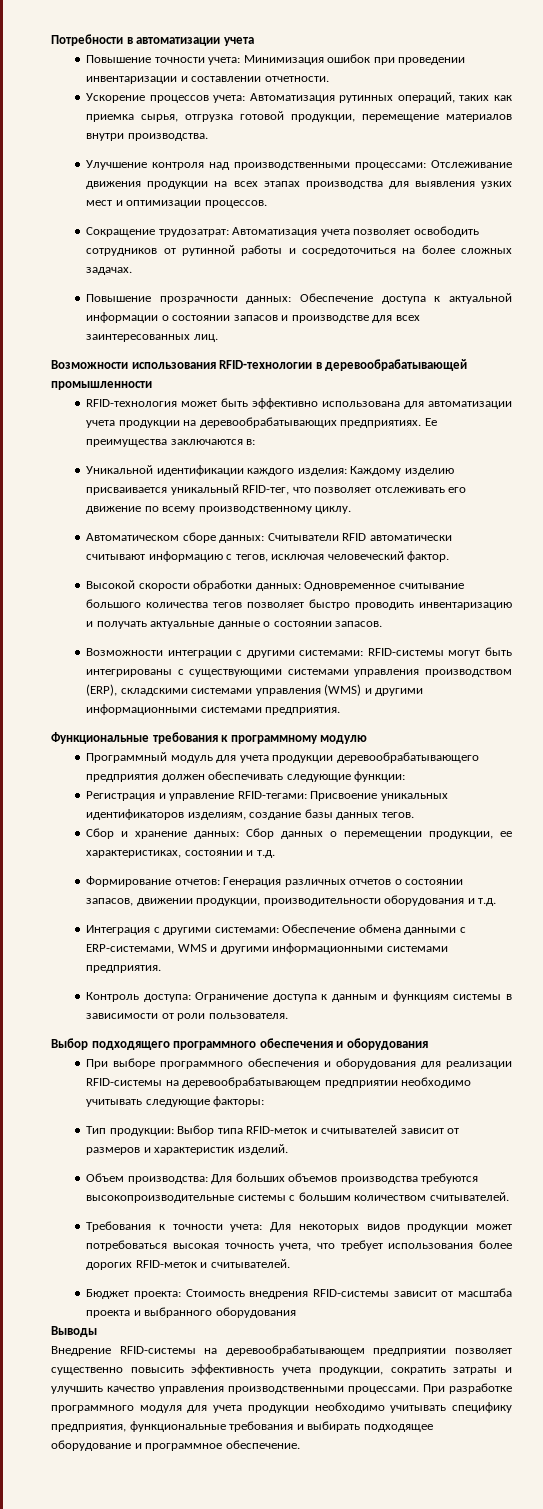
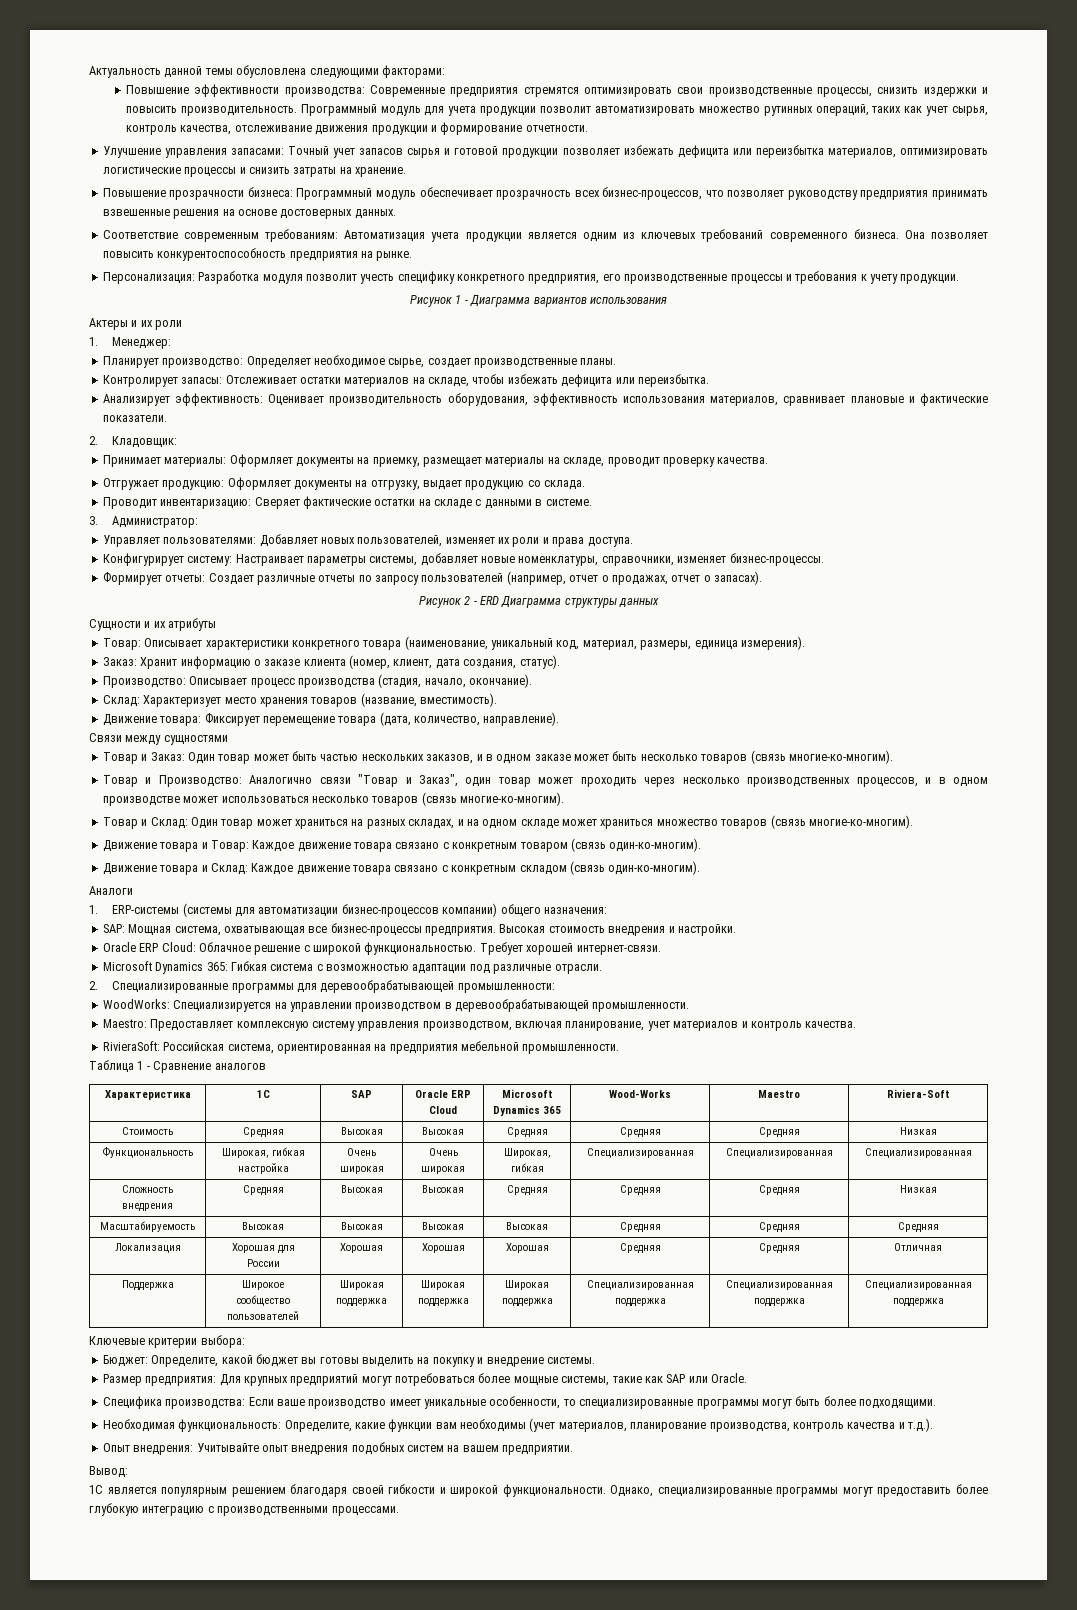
- Потребности в автоматизации учета
- Повышение точности учета: Минимизация ошибок при проведении инвентаризации и составлении отчетности.
- Ускорение процессов учета: Автоматизация рутинных операций, таких как приемка сырья, отгрузка готовой продукции, перемещение материалов внутри производства.
- Улучшение контроля над производственными процессами: Отслеживание движения продукции на всех этапах производства для выявления узких мест и оптимизации процессов.
- Сокращение трудозатрат: Автоматизация учета позволяет освободить сотрудников от рутинной работы и сосредоточиться на более сложных задачах.
- Повышение прозрачности данных: Обеспечение доступа к актуальной информации о состоянии запасов и производстве для всех заинтересованных лиц.
- Возможности использования RFID-технологии в деревообрабатывающей промышленности
- RFID-технология может быть эффективно использована для автоматизации учета продукции на деревообрабатывающих предприятиях. Ее преимущества заключаются в:
- Уникальной идентификации каждого изделия: Каждому изделию присваивается уникальный RFID-тег, что позволяет отслеживать его движение по всему производственному циклу.
- Автоматическом сборе данных: Считыватели RFID автоматически считывают информацию с тегов, исключая человеческий фактор.
- Высокой скорости обработки данных: Одновременное считывание большого количества тегов позволяет быстро проводить инвентаризацию и получать актуальные данные о состоянии запасов.
- Возможности интеграции с другими системами: RFID-системы могут быть интегрированы с существующими системами управления производством (ERP), складскими системами управления (WMS) и другими информационными системами предприятия.
- Функциональные требования к программному модулю
- Программный модуль для учета продукции деревообрабатывающего предприятия должен обеспечивать следующие функции:
- Регистрация и управление RFID-тегами: Присвоение уникальных идентификаторов изделиям, создание базы данных тегов.
- Сбор и хранение данных: Сбор данных о перемещении продукции, ее характеристиках, состоянии и т.д.
- Формирование отчетов: Генерация различных отчетов о состоянии запасов, движении продукции, производительности оборудования и т.д.
- Интеграция с другими системами: Обеспечение обмена данными с ERP-системами, WMS и другими информационными системами предприятия.
- Контроль доступа: Ограничение доступа к данным и функциям системы в зависимости от роли пользователя.
- Выбор подходящего программного обеспечения и оборудования
- При выборе программного обеспечения и оборудования для реализации RFID-системы на деревообрабатывающем предприятии необходимо учитывать следующие факторы:
- Тип продукции: Выбор типа RFID-меток и считывателей зависит от размеров и характеристик изделий.
- Объем производства: Для больших объемов производства требуются высокопроизводительные системы с большим количеством считывателей.
- Требования к точности учета: Для некоторых видов продукции может потребоваться высокая точность учета, что требует использования более дорогих RFID-меток и считывателей.
- Бюджет проекта: Стоимость внедрения RFID-системы зависит от масштаба проекта и выбранного оборудования
- Выводы
- Внедрение RFID-системы на деревообрабатывающем предприятии позволяет существенно повысить эффективность учета продукции, сократить затраты и улучшить качество управления производственными процессами. При разработке программного модуля для учета продукции необходимо учитывать специфику предприятия, функциональные требования и выбирать подходящее оборудование и программное обеспечение.
+ Актуальность данной темы обусловлена следующими факторами:
+ Повышение эффективности производства: Современные предприятия стремятся оптимизировать свои производственные процессы, снизить издержки и повысить производительность. Программный модуль для учета продукции позволит автоматизировать множество рутинных операций, таких как учет сырья, контроль качества, отслеживание движения продукции и формирование отчетности.
+ Улучшение управления запасами: Точный учет запасов сырья и готовой продукции позволяет избежать дефицита или переизбытка материалов, оптимизировать логистические процессы и снизить затраты на хранение.
+ Повышение прозрачности бизнеса: Программный модуль обеспечивает прозрачность всех бизнес-процессов, что позволяет руководству предприятия принимать взвешенные решения на основе достоверных данных.
+ Соответствие современным требованиям: Автоматизация учета продукции является одним из ключевых требований современного бизнеса. Она позволяет повысить конкурентоспособность предприятия на рынке.
+ Персонализация: Разработка модуля позволит учесть специфику конкретного предприятия, его производственные процессы и требования к учету продукции.
+ Рисунок 1 - Диаграмма вариантов использования
+ Актеры и их роли
+ 1. Менеджер:
+ Планирует производство: Определяет необходимое сырье, создает производственные планы.
+ Контролирует запасы: Отслеживает остатки материалов на складе, чтобы избежать дефицита или переизбытка.
+ Анализирует эффективность: Оценивает производительность оборудования, эффективность использования материалов, сравнивает плановые и фактические показатели.
+ 2. Кладовщик:
+ Принимает материалы: Оформляет документы на приемку, размещает материалы на складе, проводит проверку качества.
+ Отгружает продукцию: Оформляет документы на отгрузку, выдает продукцию со склада.
+ Проводит инвентаризацию: Сверяет фактические остатки на складе с данными в системе.
+ 3. Администратор:
+ Управляет пользователями: Добавляет новых пользователей, изменяет их роли и права доступа.
+ Конфигурирует систему: Настраивает параметры системы, добавляет новые номенклатуры, справочники, изменяет бизнес-процессы.
+ Формирует отчеты: Создает различные отчеты по запросу пользователей (например, отчет о продажах, отчет о запасах).
+ Рисунок 2 - ERD Диаграмма структуры данных
+ Сущности и их атрибуты
+ Товар: Описывает характеристики конкретного товара (наименование, уникальный код, материал, размеры, единица измерения).
+ Заказ: Хранит информацию о заказе клиента (номер, клиент, дата создания, статус).
+ Производство: Описывает процесс производства (стадия, начало, окончание).
+ Склад: Характеризует место хранения товаров (название, вместимость).
+ Движение товара: Фиксирует перемещение товара (дата, количество, направление).
+ Связи между сущностями
+ Товар и Заказ: Один товар может быть частью нескольких заказов, и в одном заказе может быть несколько товаров (связь многие-ко-многим).
+ Товар и Производство: Аналогично связи "Товар и Заказ", один товар может проходить через несколько производственных процессов, и в одном производстве может использоваться несколько товаров (связь многие-ко-многим).
+ Товар и Склад: Один товар может храниться на разных складах, и на одном складе может храниться множество товаров (связь многие-ко-многим).
+ Движение товара и Товар: Каждое движение товара связано с конкретным товаром (связь один-ко-многим).
+ Движение товара и Склад: Каждое движение товара связано с конкретным складом (связь один-ко-многим).
+ Аналоги
+ 1. ERP-системы (системы для автоматизации бизнес-процессов компании) общего назначения:
+ SAP: Мощная система, охватывающая все бизнес-процессы предприятия. Высокая стоимость внедрения и настройки.
+ Oracle ERP Cloud: Облачное решение с широкой функциональностью. Требует хорошей интернет-связи.
+ Microsoft Dynamics 365: Гибкая система с возможностью адаптации под различные отрасли.
+ 2. Специализированные программы для деревообрабатывающей промышленности:
+ WoodWorks: Специализируется на управлении производством в деревообрабатывающей промышленности.
+ Maestro: Предоставляет комплексную систему управления производством, включая планирование, учет материалов и контроль качества.
+ RivieraSoft: Российская система, ориентированная на предприятия мебельной промышленности.
+ Таблица 1 - Сравнение аналогов
+ Характеристика | 1С | SAP | Oracle ERP Cloud | Microsoft Dynamics 365 | Wood-Works | Maestro | Riviera-Soft
+ Стоимость | Средняя | Высокая | Высокая | Средняя | Средняя | Средняя | Низкая
+ Функциональность | Широкая, гибкая настройка | Очень широкая | Очень широкая | Широкая, гибкая | Специализированная | Специализированная | Специализированная
+ Сложность внедрения | Средняя | Высокая | Высокая | Средняя | Средняя | Средняя | Низкая
+ Масштабируемость | Высокая | Высокая | Высокая | Высокая | Средняя | Средняя | Средняя
+ Локализация | Хорошая для России | Хорошая | Хорошая | Хорошая | Средняя | Средняя | Отличная
+ Поддержка | Широкое сообщество пользователей | Широкая поддержка | Широкая поддержка | Широкая поддержка | Специализированная поддержка | Специализированная поддержка | Специализированная поддержка
+ Ключевые критерии выбора:
+ Бюджет: Определите, какой бюджет вы готовы выделить на покупку и внедрение системы.
+ Размер предприятия: Для крупных предприятий могут потребоваться более мощные системы, такие как SAP или Oracle.
+ Специфика производства: Если ваше производство имеет уникальные особенности, то специализированные программы могут быть более подходящими.
+ Необходимая функциональность: Определите, какие функции вам необходимы (учет материалов, планирование производства, контроль качества и т.д.).
+ Опыт внедрения: Учитывайте опыт внедрения подобных систем на вашем предприятии.
+ Вывод:
+ 1С является популярным решением благодаря своей гибкости и широкой функциональности. Однако, специализированные программы могут предоставить более глубокую интеграцию с производственными процессами.

